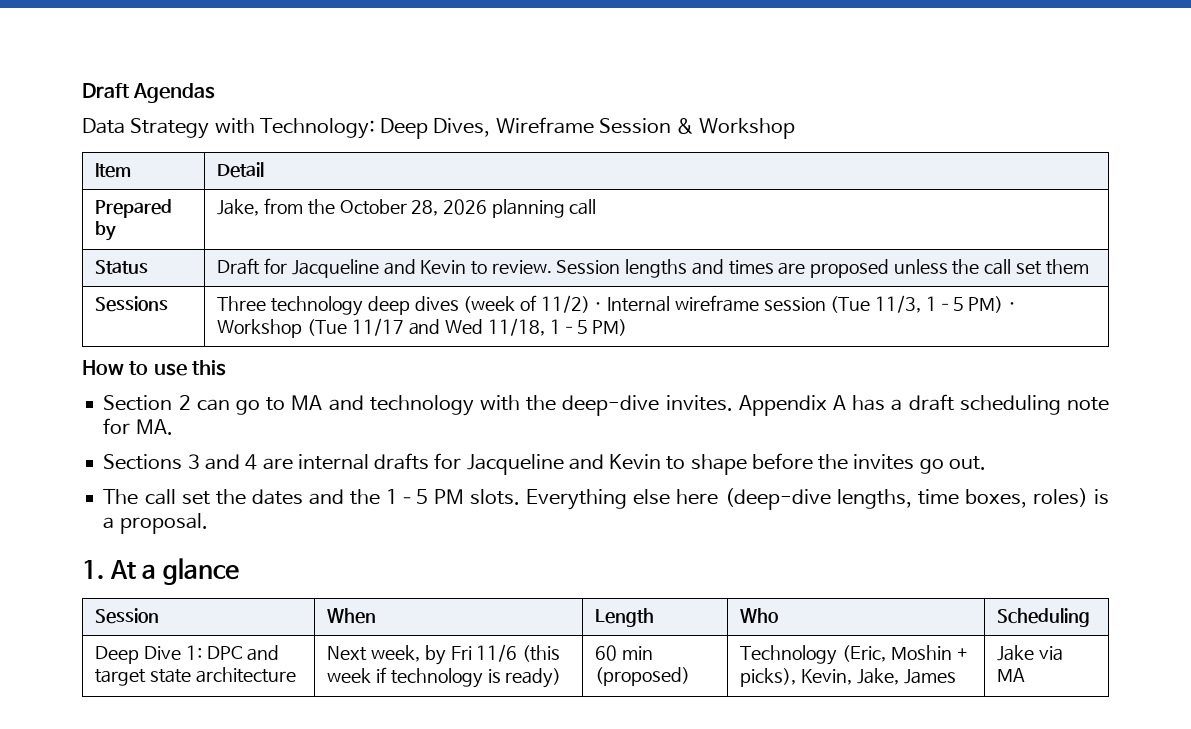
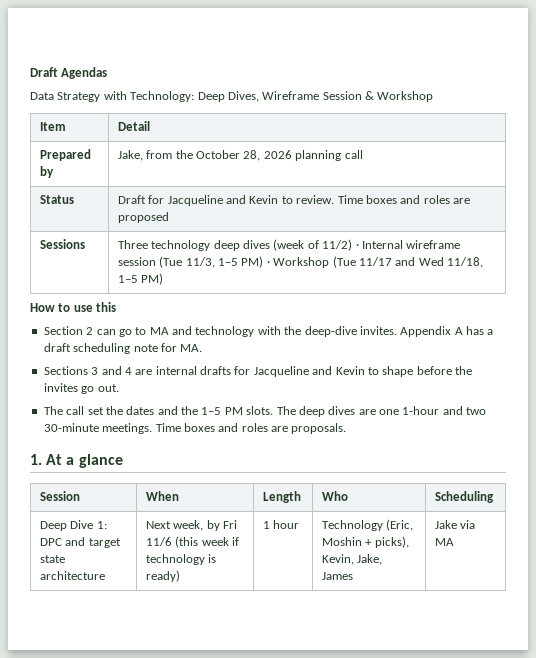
- Status | Draft for Jacqueline and Kevin to review. Session lengths and times are proposed unless the call set them
+ Status | Draft for Jacqueline and Kevin to review. Time boxes and roles are proposed
- Everything else here (deep-dive lengths, time boxes, roles) is a proposal.
+ The deep dives are one 1-hour and two 30-minute meetings. Time boxes and roles are proposals.
- Deep Dive 1: DPC and target state architecture | Next week, by Fri 11/6 (this week if technology is ready) | 60 min (proposed) | Technology (Eric, Moshin + picks), Kevin, Jake, James | Jake via MA
+ Deep Dive 1: DPC and target state architecture | Next week, by Fri 11/6 (this week if technology is ready) | 1 hour | Technology (Eric, Moshin + picks), Kevin, Jake, James | Jake via MA

